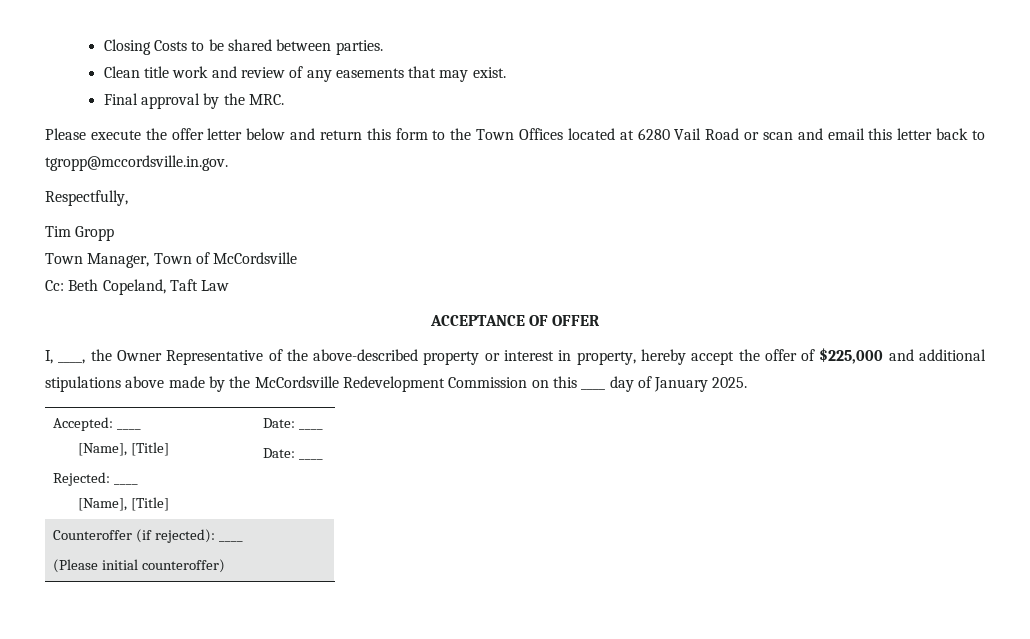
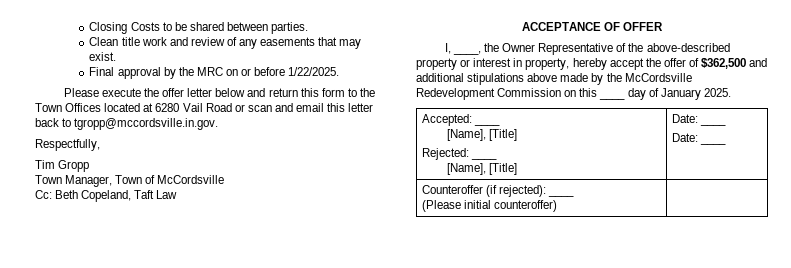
- Final approval by the MRC.
+ Final approval by the MRC on or before 1/22/2025.
- I, ____, the Owner Representative of the above-described property or interest in property, hereby accept the offer of $225,000 and additional stipulations above made by the McCordsville Redevelopment Commission on this ____ day of January 2025.
+ I, ____, the Owner Representative of the above-described property or interest in property, hereby accept the offer of $362,500 and additional stipulations above made by the McCordsville Redevelopment Commission on this ____ day of January 2025.

